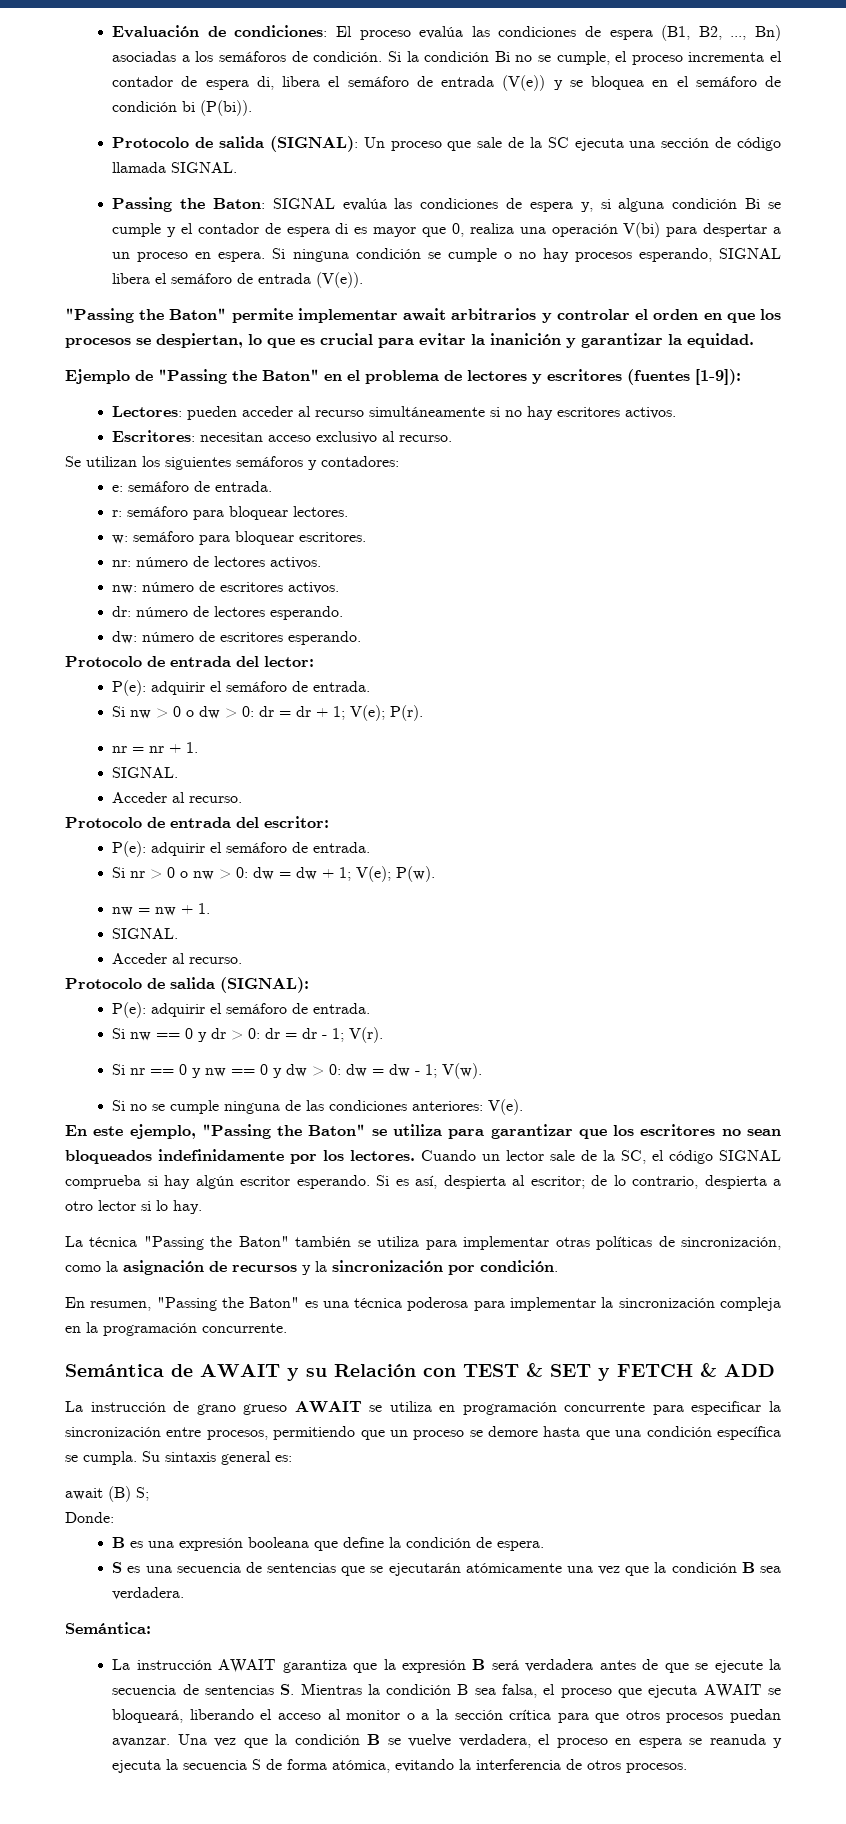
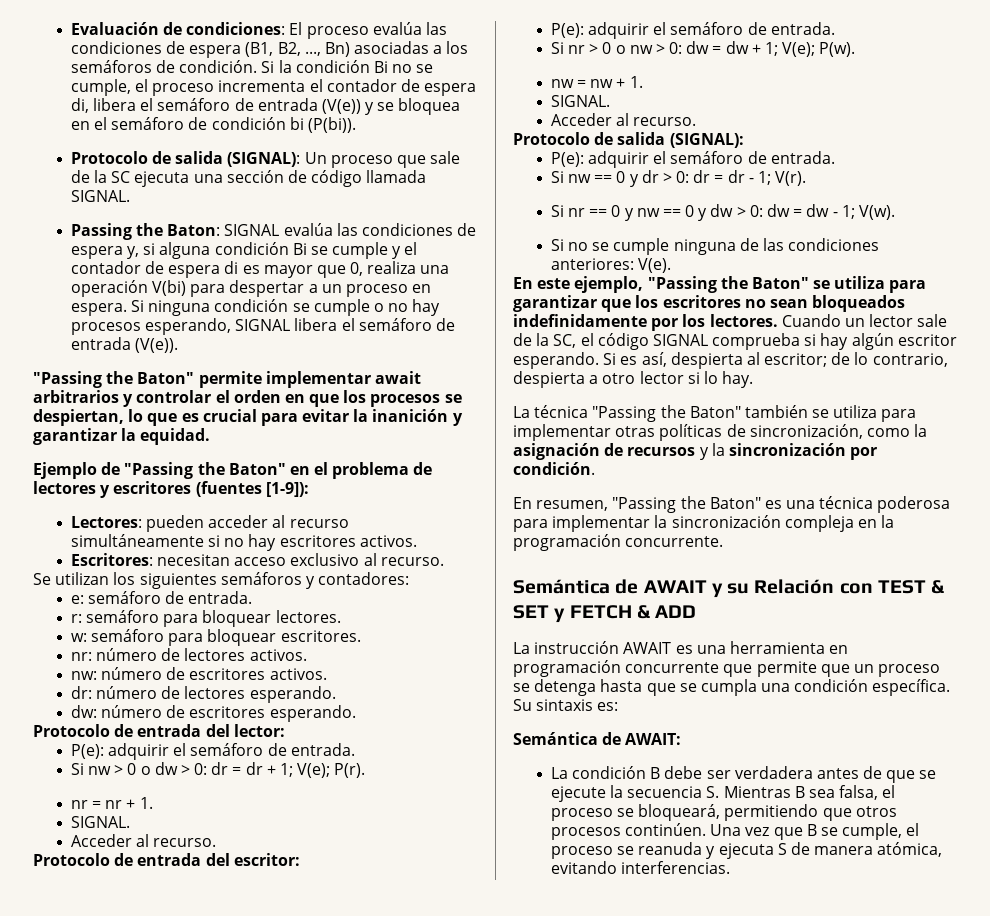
- La instrucción de grano grueso AWAIT se utiliza en programación concurrente para especificar la sincronización entre procesos, permitiendo que un proceso se demore hasta que una condición específica se cumpla.
+ La instrucción AWAIT es una herramienta en programación concurrente que permite que un proceso se detenga hasta que se cumpla una condición específica.
- Su sintaxis general es:
+ Su sintaxis es:
- await (B) S;
- Donde:
- B es una expresión booleana que define la condición de espera.
- S es una secuencia de sentencias que se ejecutarán atómicamente una vez que la condición B sea verdadera.
- Semántica:
- La instrucción AWAIT garantiza que la expresión B será verdadera antes de que se ejecute la secuencia de sentencias S. Mientras la condición B sea falsa, el proceso que ejecuta AWAIT se bloqueará, liberando el acceso al monitor o a la sección crítica para que otros procesos puedan avanzar.
+ Semántica de AWAIT:
+ La condición B debe ser verdadera antes de que se ejecute la secuencia S. Mientras B sea falsa, el proceso se bloqueará, permitiendo que otros procesos continúen.
- Una vez que la condición B se vuelve verdadera, el proceso en espera se reanuda y ejecuta la secuencia S de forma atómica, evitando la interferencia de otros procesos.
+ Una vez que B se cumple, el proceso se reanuda y ejecuta S de manera atómica, evitando interferencias.

